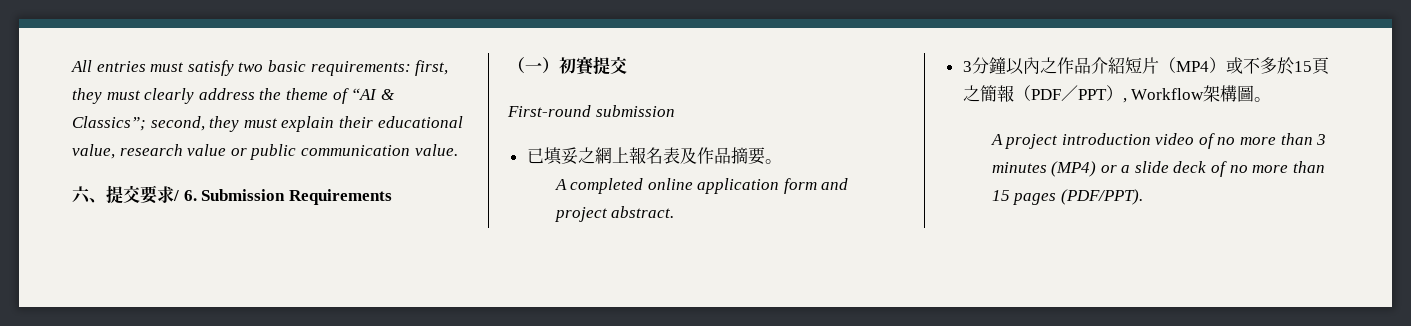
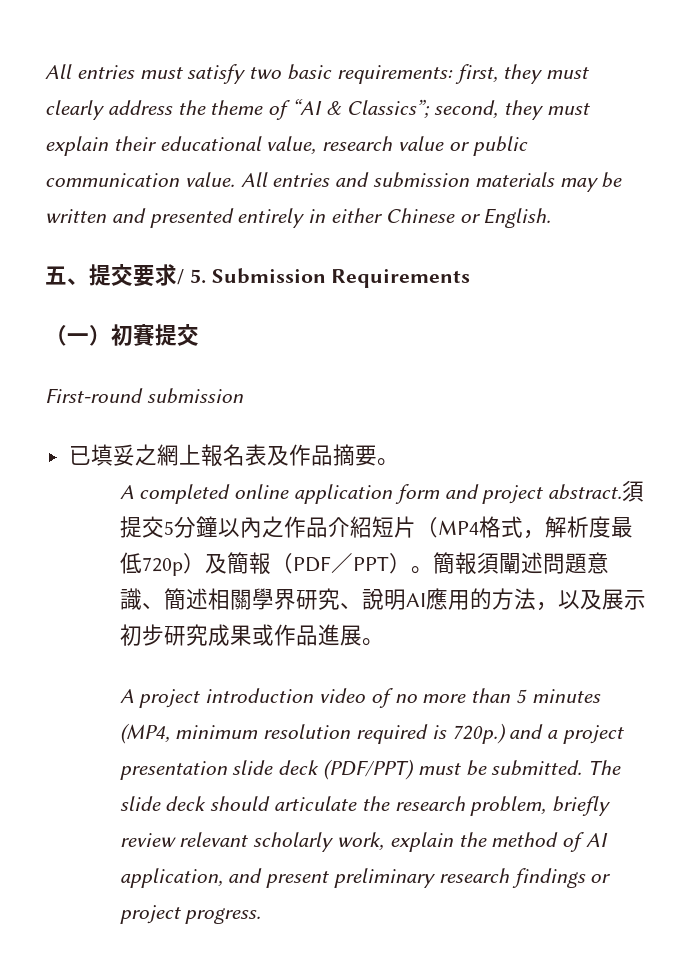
- All entries must satisfy two basic requirements: first, they must clearly address the theme of “AI & Classics”; second, they must explain their educational value, research value or public communication value.
- 六、提交要求/ 6. Submission Requirements
+ All entries must satisfy two basic requirements: first, they must clearly address the theme of “AI & Classics”; second, they must explain their educational value, research value or public communication value. All entries and submission materials may be written and presented entirely in either Chinese or English.
+ 五、提交要求/ 5. Submission Requirements
- A completed online application form and project abstract.
- 3分鐘以內之作品介紹短片（MP4）或不多於15頁之簡報（PDF／PPT）, Workflow架構圖。
+ A completed online application form and project abstract.須提交5分鐘以內之作品介紹短片（MP4格式，解析度最低720p）及簡報（PDF／PPT）。簡報須闡述問題意識、簡述相關學界研究、說明AI應用的方法，以及展示初步研究成果或作品進展。
- A project introduction video of no more than 3 minutes (MP4) or a slide deck of no more than 15 pages (PDF/PPT).
+ A project introduction video of no more than 5 minutes (MP4, minimum resolution required is 720p.) and a project presentation slide deck (PDF/PPT) must be submitted. The slide deck should articulate the research problem, briefly review relevant scholarly work, explain the method of AI application, and present preliminary research findings or project progress.

